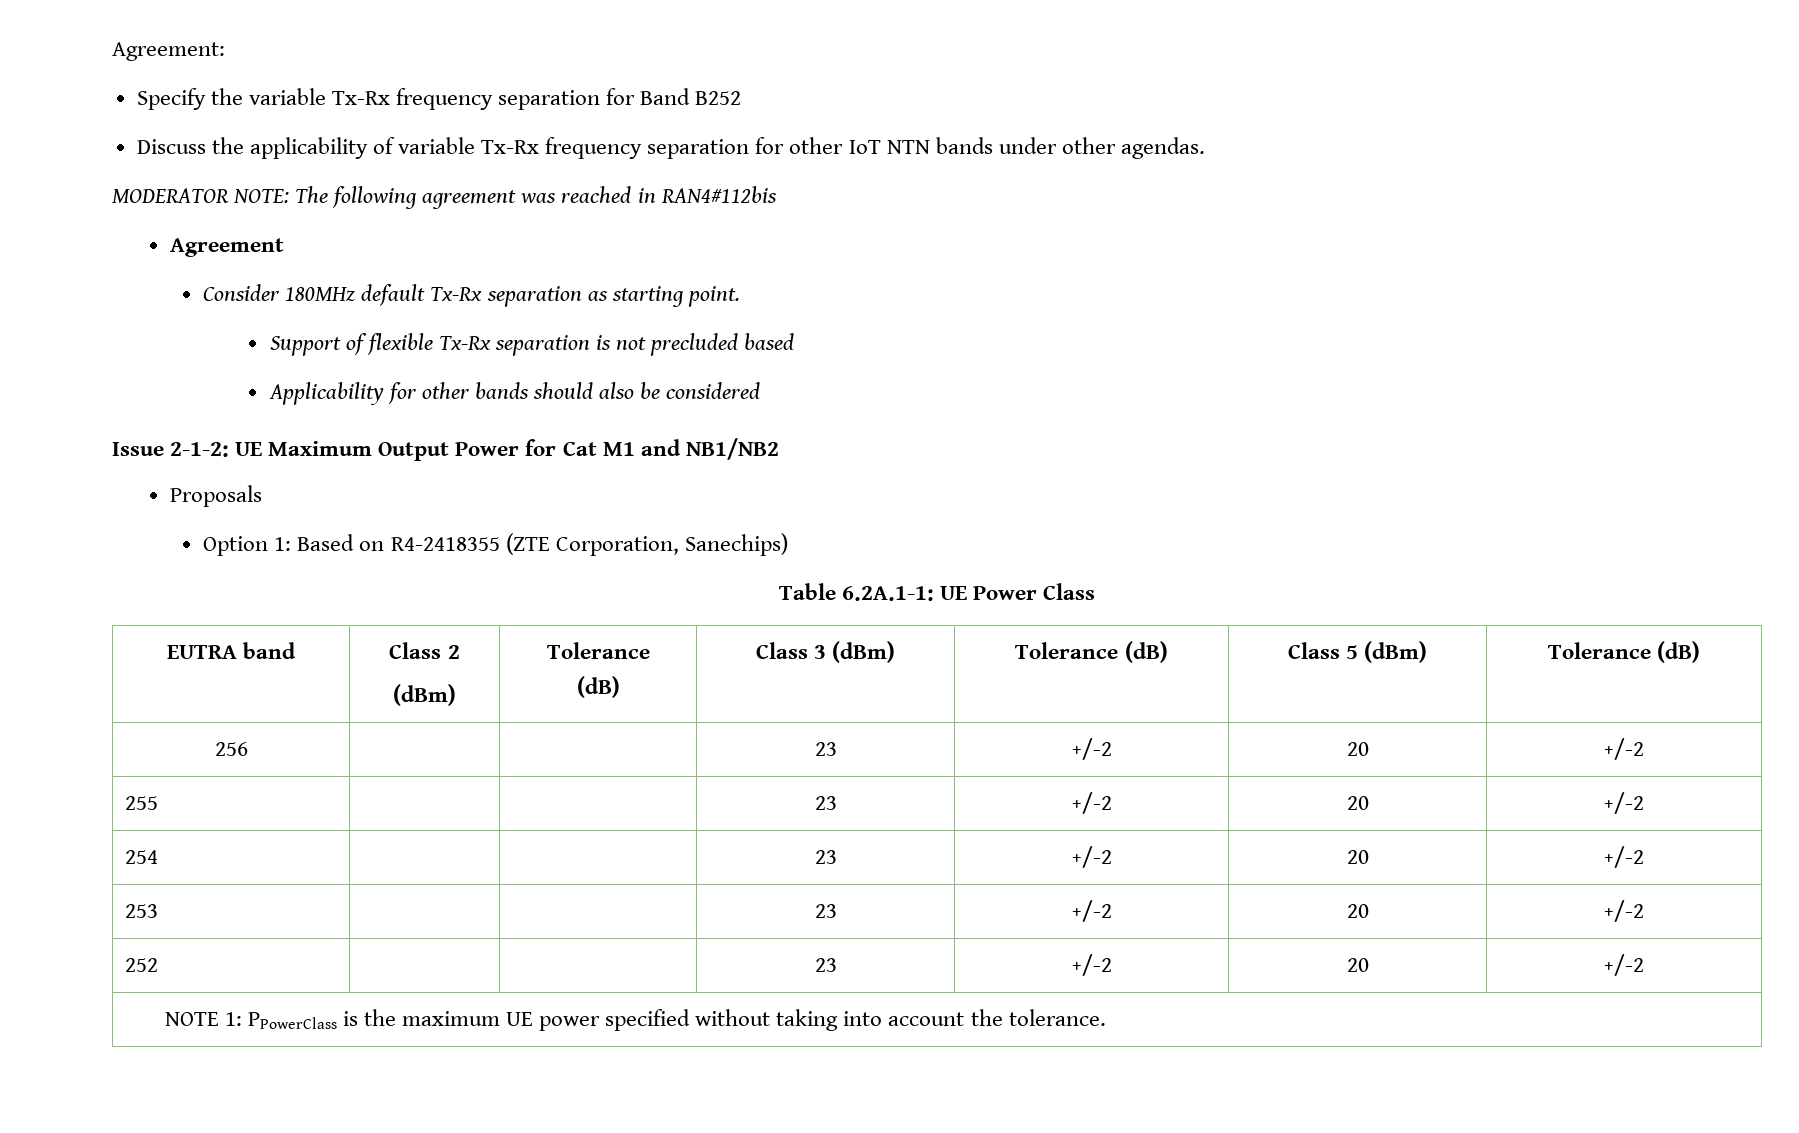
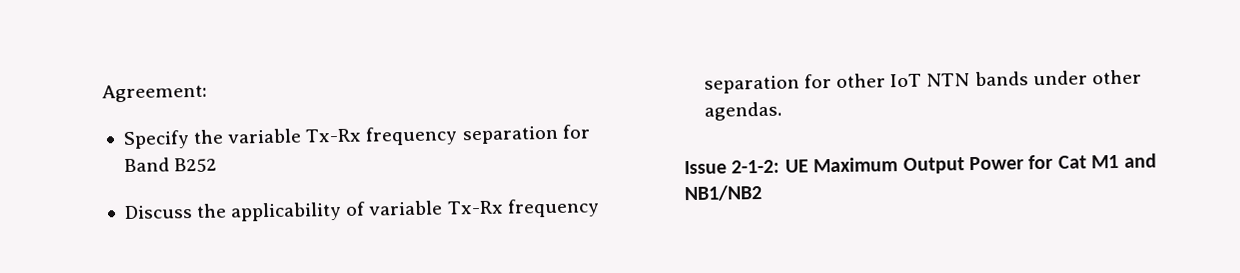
- MODERATOR NOTE: The following agreement was reached in RAN4#112bis
- Agreement
- Consider 180MHz default Tx-Rx separation as starting point.
- Support of flexible Tx-Rx separation is not precluded based
- Applicability for other bands should also be considered
- Proposals
- Option 1: Based on R4-2418355 (ZTE Corporation, Sanechips)
- Table 6.2A.1-1: UE Power Class
- EUTRA band | Class 2
- (dBm) | Tolerance
- (dB) | Class 3 (dBm) | Tolerance (dB) | Class 5 (dBm) | Tolerance (dB)
- 256 | | | 23 | +/-2 | 20 | +/-2
- 255 | | | 23 | +/-2 | 20 | +/-2
- 254 | | | 23 | +/-2 | 20 | +/-2
- 253 | | | 23 | +/-2 | 20 | +/-2
- 252 | | | 23 | +/-2 | 20 | +/-2
- NOTE 1: PPowerClass is the maximum UE power specified without taking into account the tolerance.

